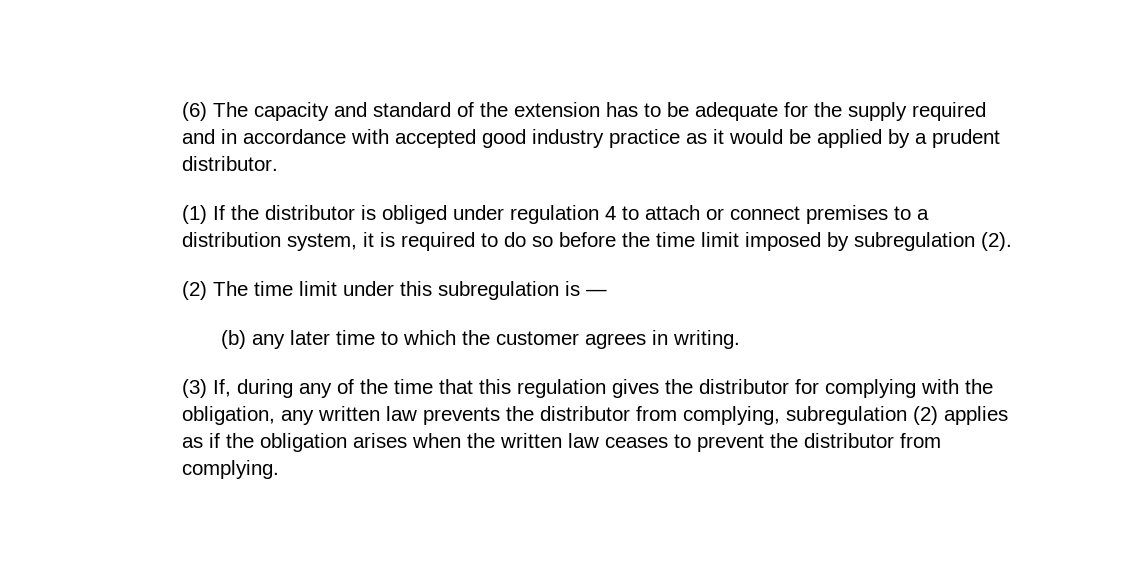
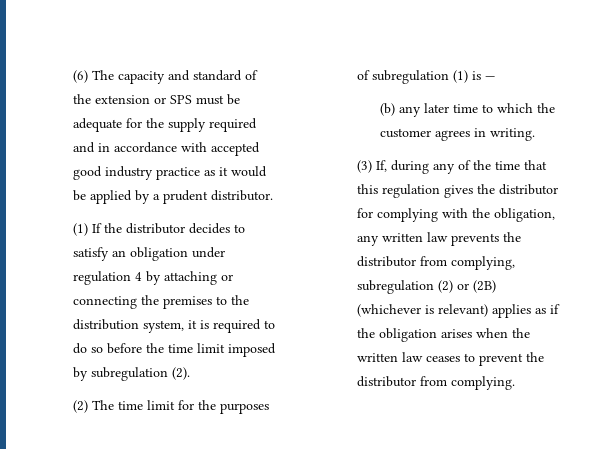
- (6) The capacity and standard of the extension has to be adequate for the supply required and in accordance with accepted good industry practice as it would be applied by a prudent distributor.
+ (6) The capacity and standard of the extension or SPS must be adequate for the supply required and in accordance with accepted good industry practice as it would be applied by a prudent distributor.
- (1) If the distributor is obliged under regulation 4 to attach or connect premises to a distribution system, it is required to do so before the time limit imposed by subregulation (2).
+ (1) If the distributor decides to satisfy an obligation under regulation 4 by attaching or connecting the premises to the distribution system, it is required to do so before the time limit imposed by subregulation (2).
- (2) The time limit under this subregulation is —
+ (2) The time limit for the purposes of subregulation (1) is —
- (3) If, during any of the time that this regulation gives the distributor for complying with the obligation, any written law prevents the distributor from complying, subregulation (2) applies as if the obligation arises when the written law ceases to prevent the distributor from complying.
+ (3) If, during any of the time that this regulation gives the distributor for complying with the obligation, any written law prevents the distributor from complying, subregulation (2) or (2B) (whichever is relevant) applies as if the obligation arises when the written law ceases to prevent the distributor from complying.

